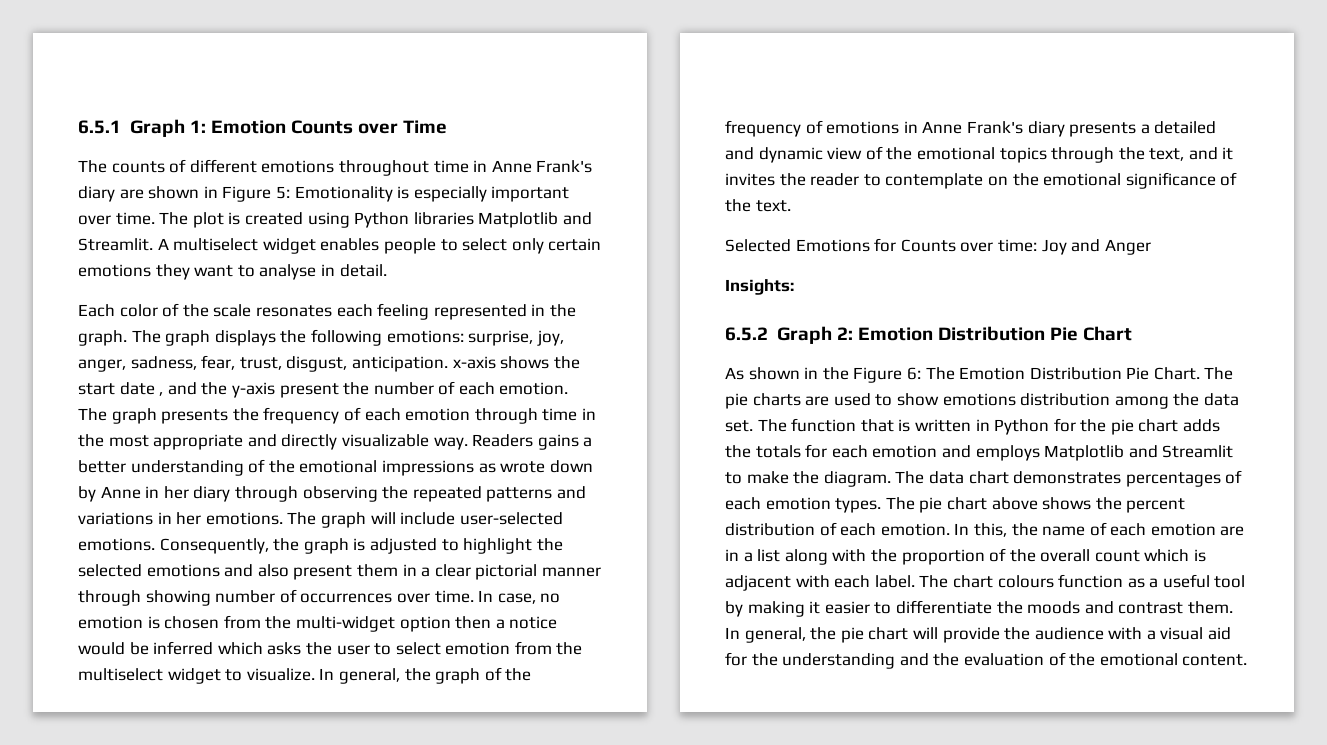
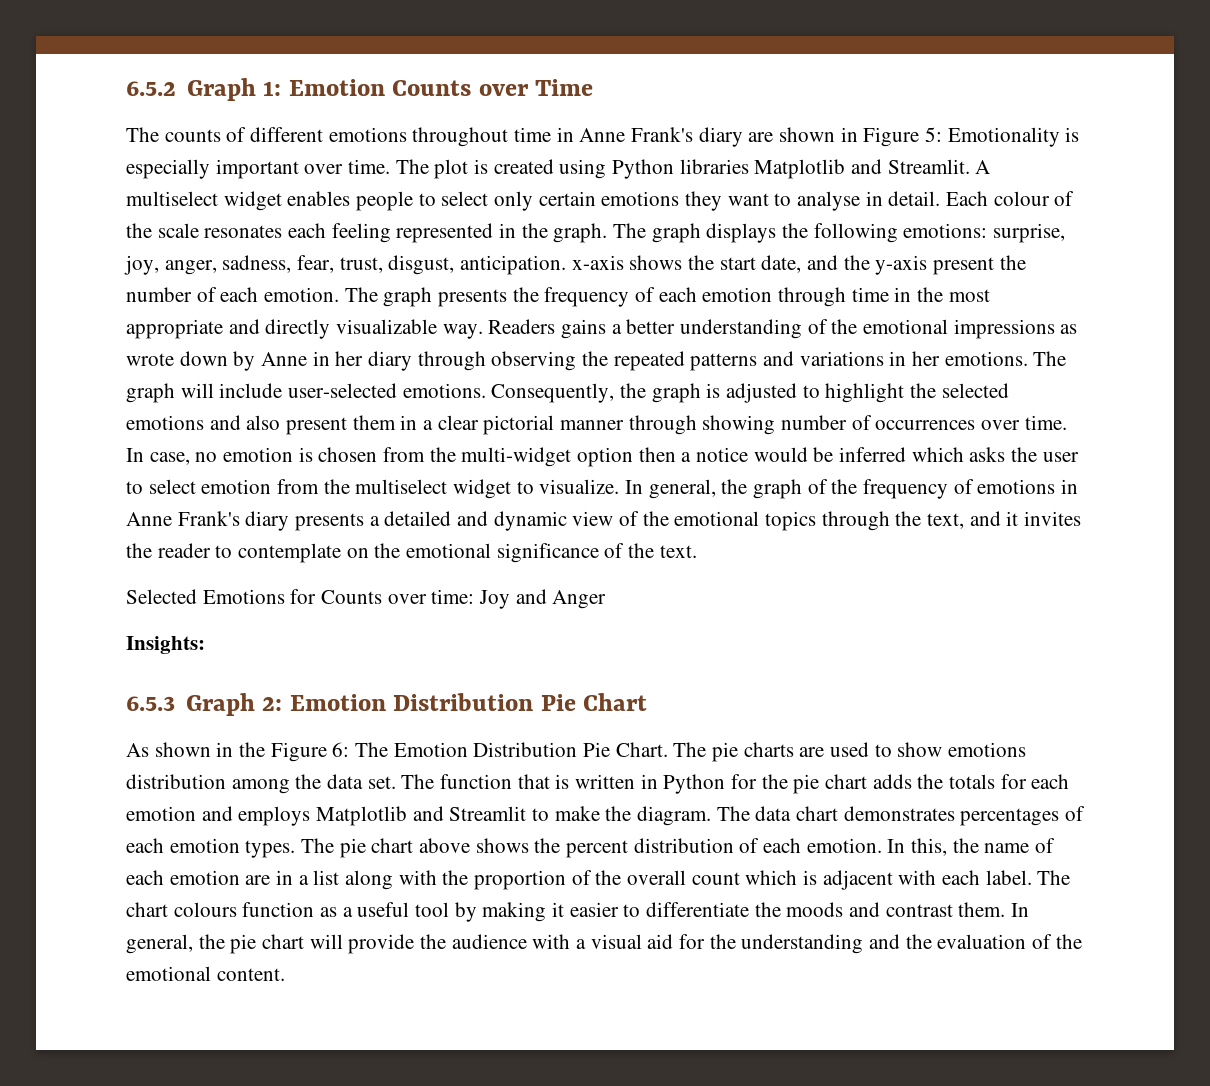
- 6.5.1 Graph 1: Emotion Counts over Time
+ 6.5.2 Graph 1: Emotion Counts over Time
- A multiselect widget enables people to select only certain emotions they want to analyse in detail.
- Each color of the scale resonates each feeling represented in the graph.
+ A multiselect widget enables people to select only certain emotions they want to analyse in detail. Each colour of the scale resonates each feeling represented in the graph.
- The graph displays the following emotions: surprise, joy, anger, sadness, fear, trust, disgust, anticipation. x-axis shows the start date , and the y-axis present the number of each emotion.
+ The graph displays the following emotions: surprise, joy, anger, sadness, fear, trust, disgust, anticipation. x-axis shows the start date, and the y-axis present the number of each emotion.
- 6.5.2 Graph 2: Emotion Distribution Pie Chart
+ 6.5.3 Graph 2: Emotion Distribution Pie Chart

